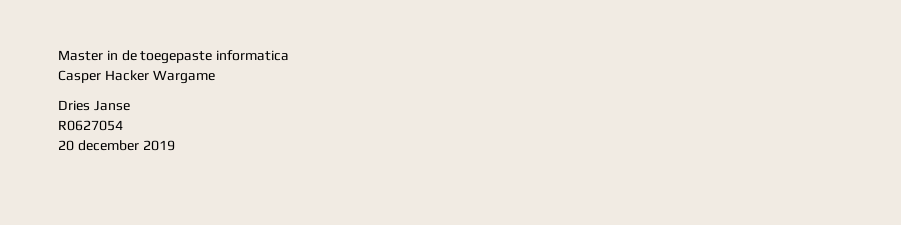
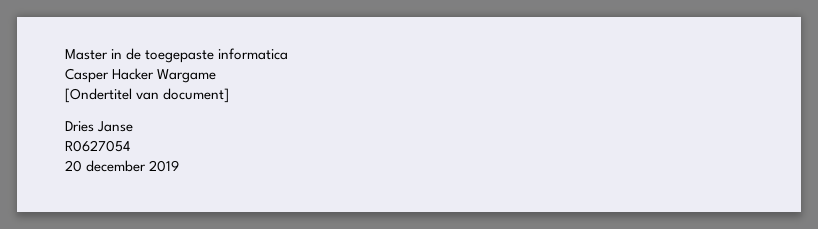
+ [Ondertitel van document]

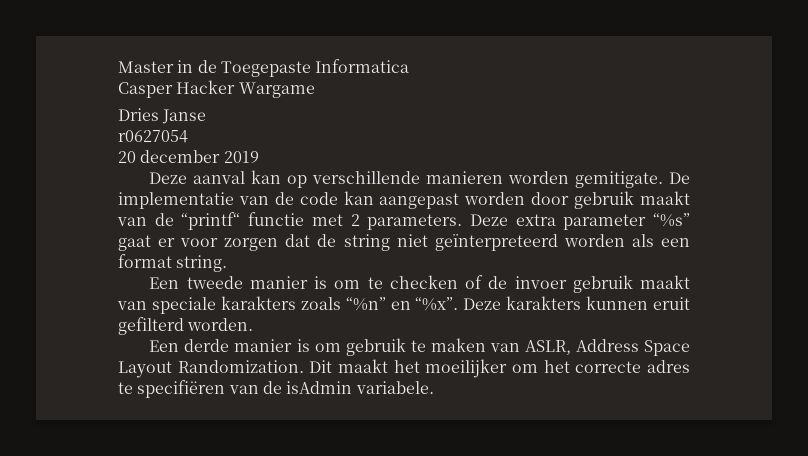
- Master in de toegepaste informatica
+ Master in de Toegepaste Informatica
- [Ondertitel van document]
- R0627054
+ r0627054
+ Deze aanval kan op verschillende manieren worden gemitigate. De implementatie van de code kan aangepast worden door gebruik maakt van de “printf“ functie met 2 parameters. Deze extra parameter “%s” gaat er voor zorgen dat de string niet geïnterpreteerd worden als een format string.
+ Een tweede manier is om te checken of de invoer gebruik maakt van speciale karakters zoals “%n” en “%x”. Deze karakters kunnen eruit gefilterd worden.
+ Een derde manier is om gebruik te maken van ASLR, Address Space Layout Randomization. Dit maakt het moeilijker om het correcte adres te specifiëren van de isAdmin variabele.

